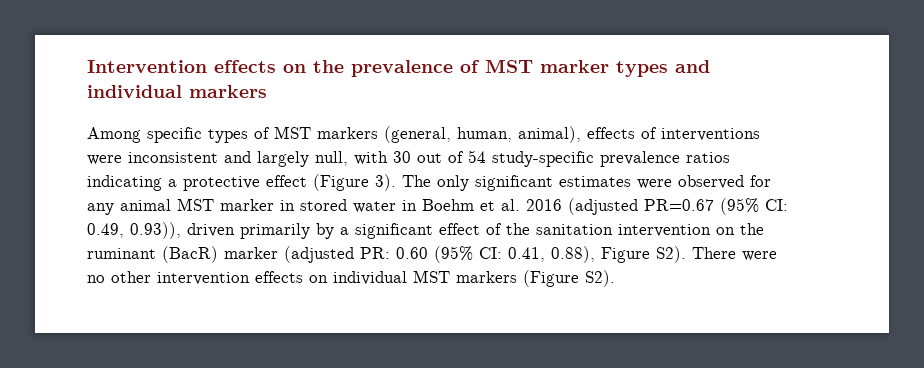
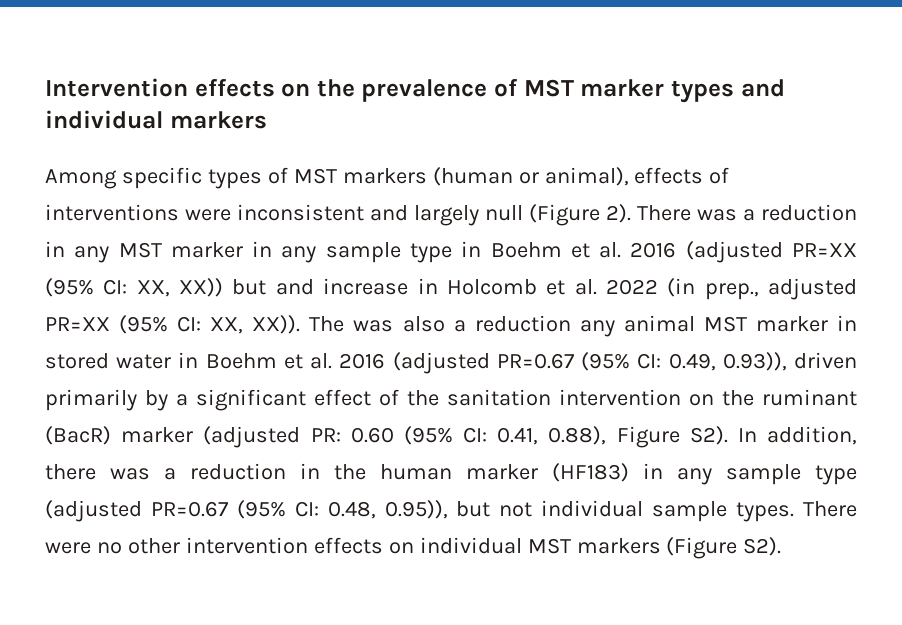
- Among specific types of MST markers (general, human, animal), effects of interventions were inconsistent and largely null, with 30 out of 54 study-specific prevalence ratios indicating a protective effect (Figure 3). The only significant estimates were observed for any animal MST marker in stored water in Boehm et al. 2016 (adjusted PR=0.67 (95% CI:
+ Among specific types of MST markers (human or animal), effects of interventions were inconsistent and largely null (Figure 2). There was a reduction in any MST marker in any sample type in Boehm et al. 2016 (adjusted PR=XX (95% CI: XX, XX)) but and increase in Holcomb et al. 2022 (in prep., adjusted PR=XX (95% CI: XX, XX)). The was also a reduction any animal MST marker in stored water in Boehm et al. 2016 (adjusted PR=0.67 (95% CI:
- 0.41, 0.88), Figure S2). There were no other intervention effects on individual MST markers (Figure S2).
+ 0.41, 0.88), Figure S2). In addition, there was a reduction in the human marker (HF183) in any sample type (adjusted PR=0.67 (95% CI: 0.48, 0.95)), but not individual sample types. There were no other intervention effects on individual MST markers (Figure S2).

